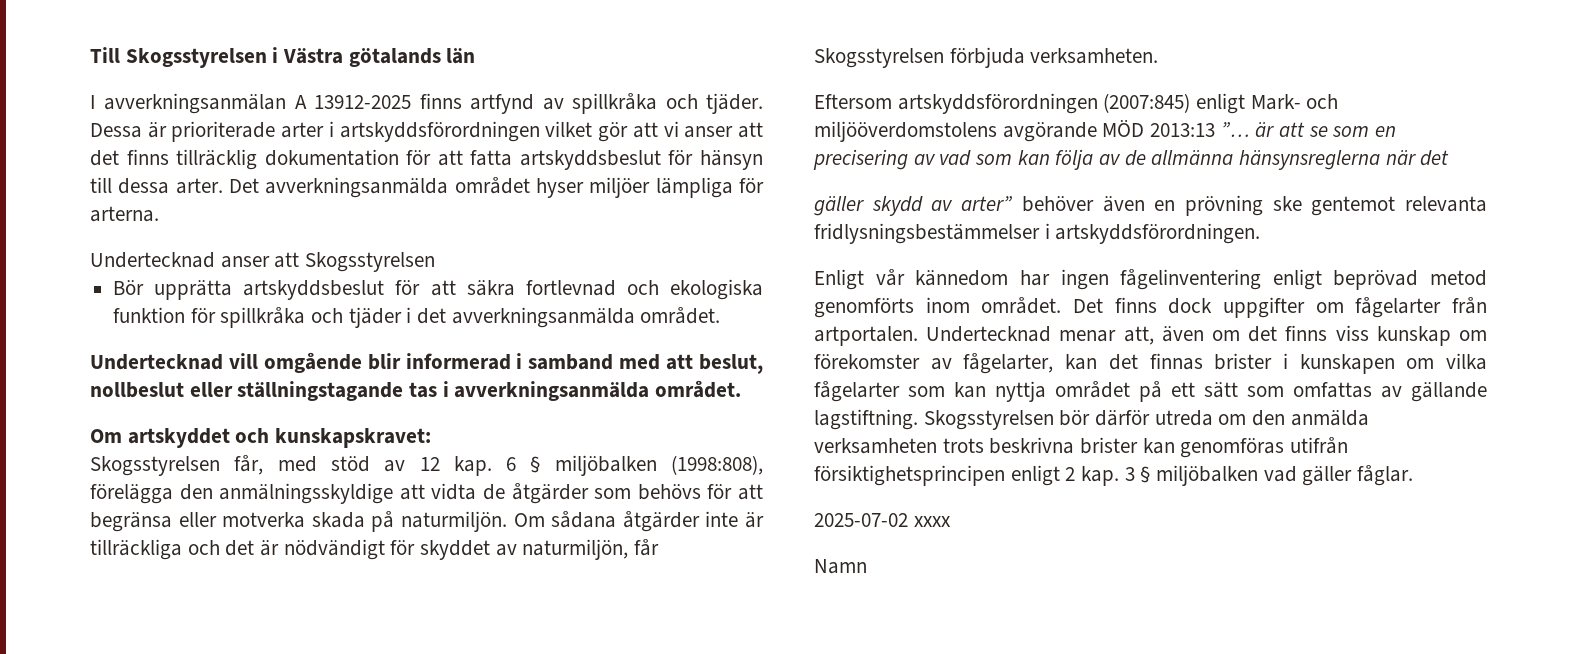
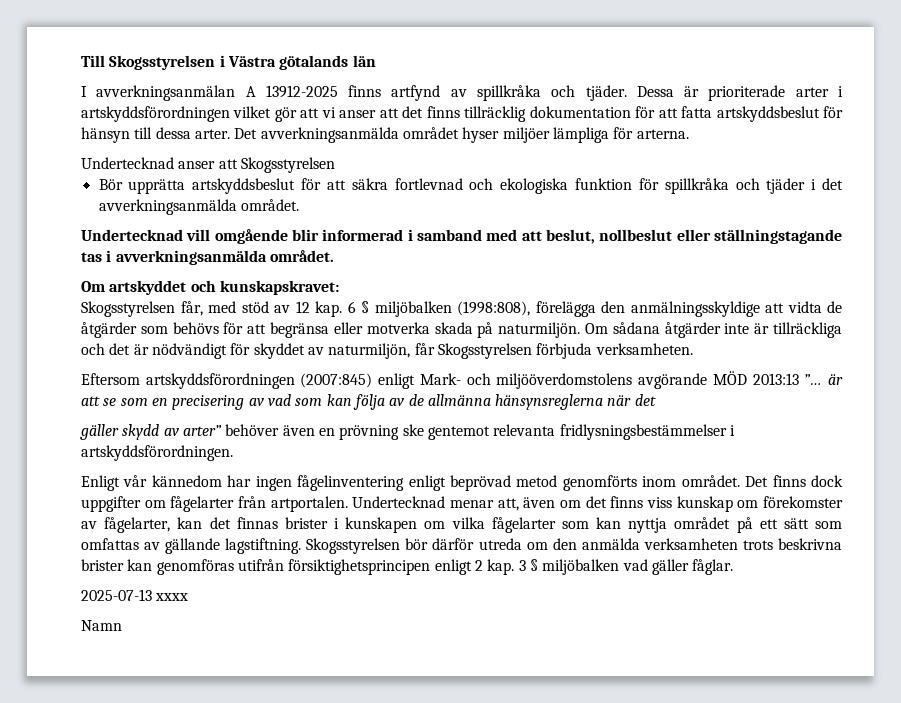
- 2025-07-02 xxxx
+ 2025-07-13 xxxx

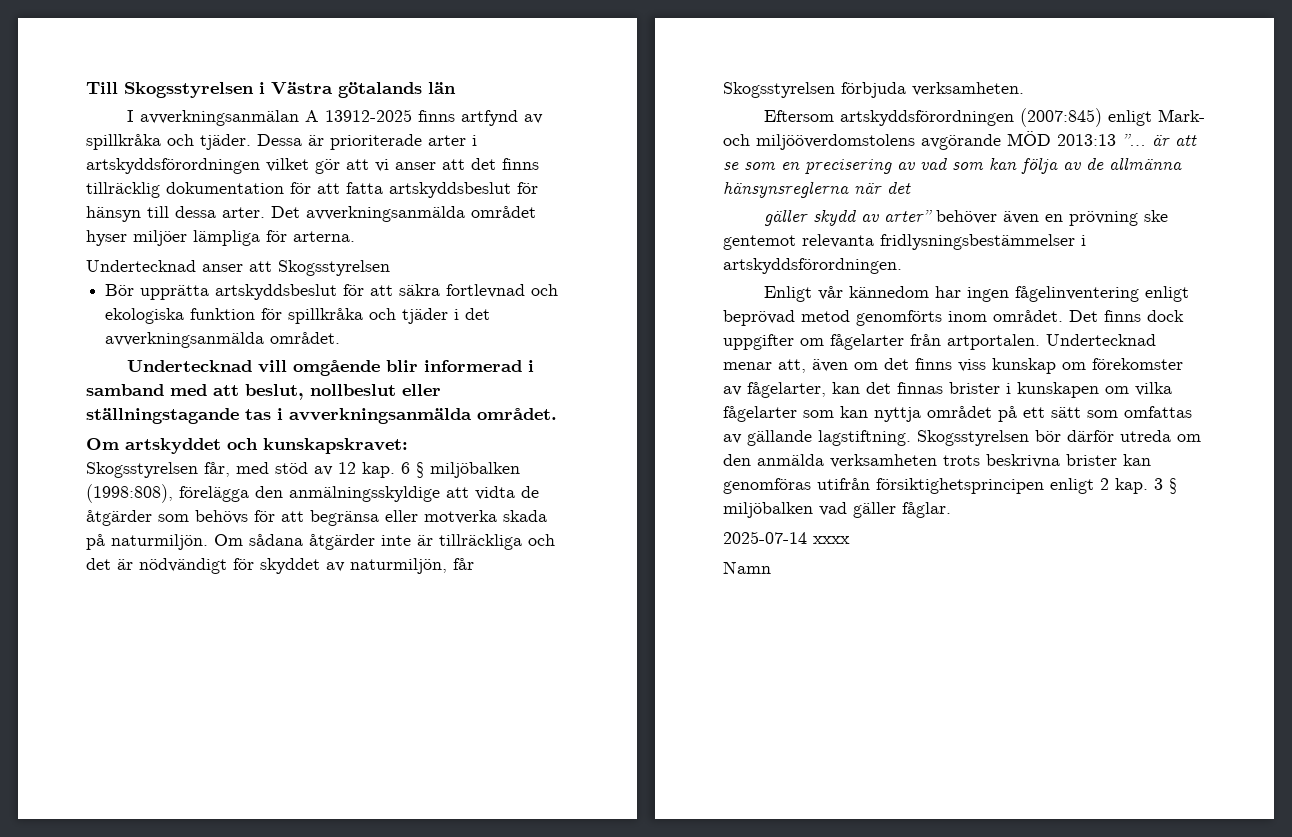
- 2025-07-13 xxxx
+ 2025-07-14 xxxx

